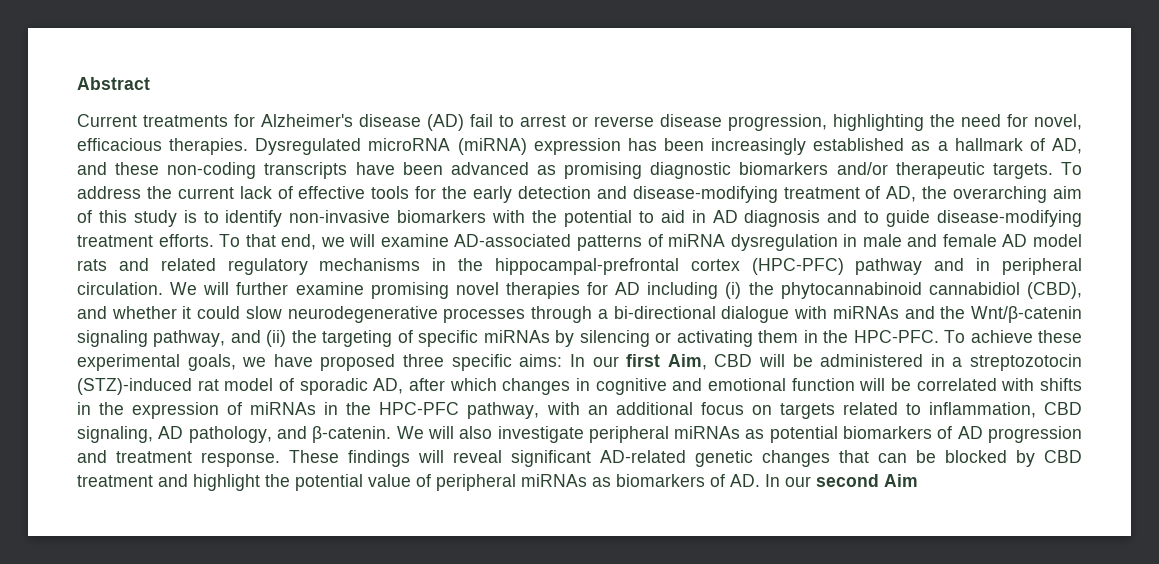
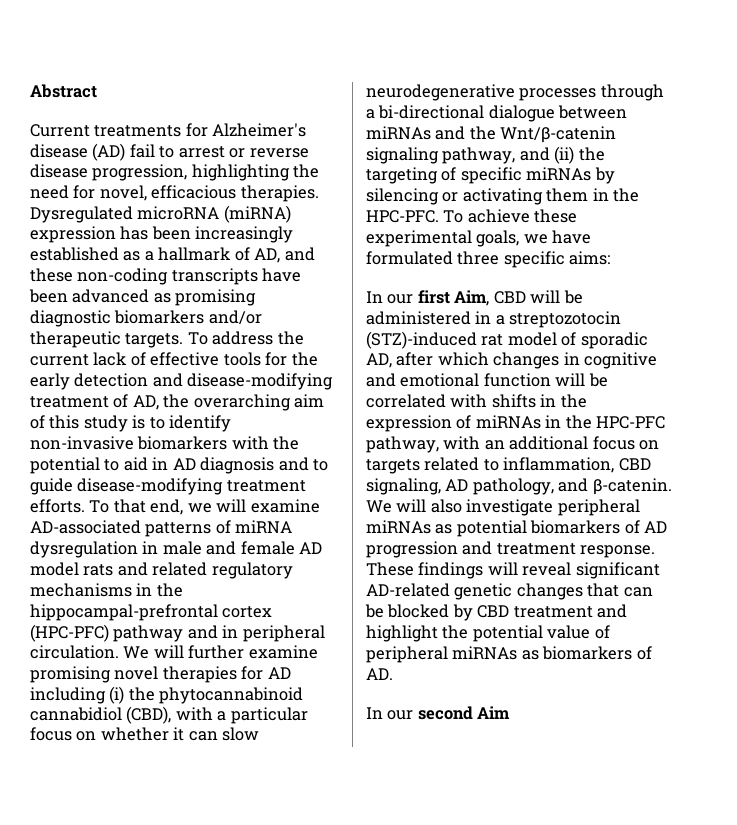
- We will further examine promising novel therapies for AD including (i) the phytocannabinoid cannabidiol (CBD), and whether it could slow neurodegenerative processes through a bi-directional dialogue with miRNAs and the Wnt/β-catenin signaling pathway, and (ii) the targeting of specific miRNAs by silencing or activating them in the HPC-PFC.
+ We will further examine promising novel therapies for AD including (i) the phytocannabinoid cannabidiol (CBD), with a particular focus on whether it can slow neurodegenerative processes through a bi-directional dialogue between miRNAs and the Wnt/β-catenin signaling pathway, and (ii) the targeting of specific miRNAs by silencing or activating them in the HPC-PFC.
- To achieve these experimental goals, we have proposed three specific aims: In our first Aim, CBD will be administered in a streptozotocin (STZ)-induced rat model of sporadic AD, after which changes in cognitive and emotional function will be correlated with shifts in the expression of miRNAs in the HPC-PFC pathway, with an additional focus on targets related to inflammation, CBD signaling, AD pathology, and β-catenin.
+ To achieve these experimental goals, we have formulated three specific aims:
+ In our first Aim, CBD will be administered in a streptozotocin (STZ)-induced rat model of sporadic AD, after which changes in cognitive and emotional function will be correlated with shifts in the expression of miRNAs in the HPC-PFC pathway, with an additional focus on targets related to inflammation, CBD signaling, AD pathology, and β-catenin.
- These findings will reveal significant AD-related genetic changes that can be blocked by CBD treatment and highlight the potential value of peripheral miRNAs as biomarkers of AD. In our second Aim
+ These findings will reveal significant AD-related genetic changes that can be blocked by CBD treatment and highlight the potential value of peripheral miRNAs as biomarkers of AD.
+ In our second Aim

